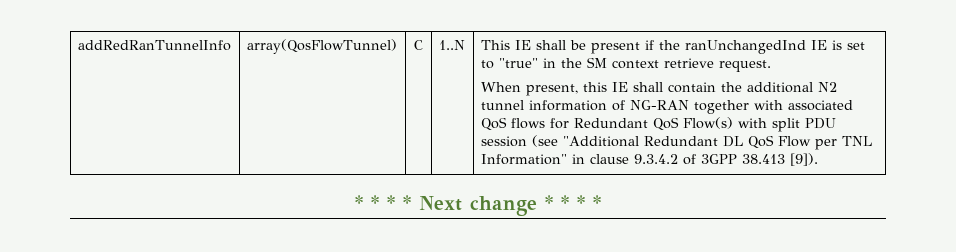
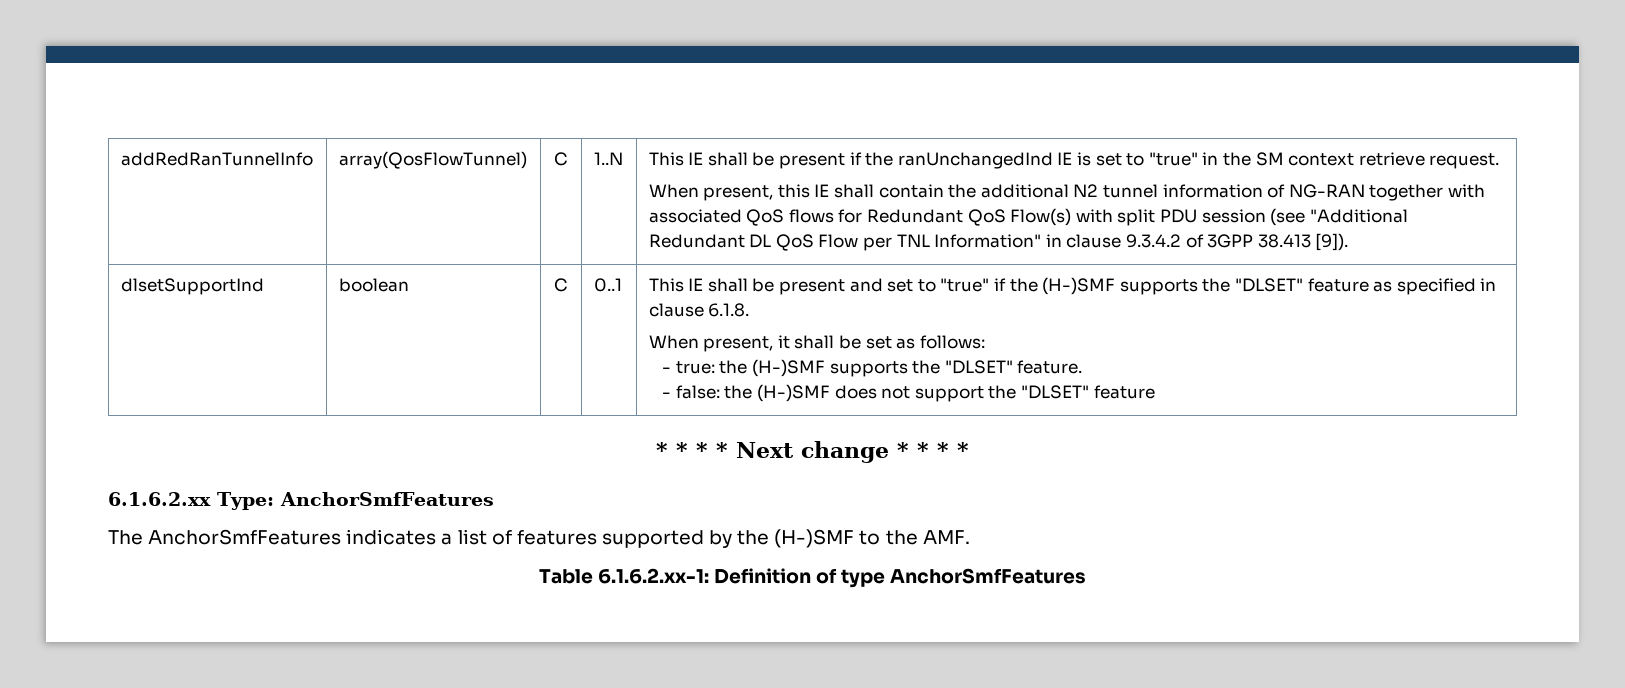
+ dlsetSupportInd | boolean | C | 0..1 | This IE shall be present and set to "true" if the (H-)SMF supports the "DLSET" feature as specified in clause 6.1.8.
+ When present, it shall be set as follows:
+ - true: the (H-)SMF supports the "DLSET" feature.
+ - false: the (H-)SMF does not support the "DLSET" feature
+ 6.1.6.2.xx Type: AnchorSmfFeatures
+ The AnchorSmfFeatures indicates a list of features supported by the (H-)SMF to the AMF.
+ Table 6.1.6.2.xx-1: Definition of type AnchorSmfFeatures

